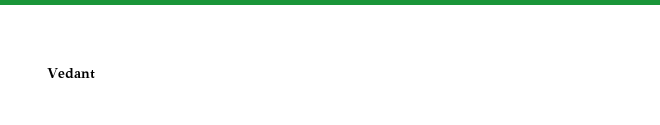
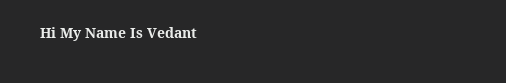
- Vedant
+ Hi My Name Is Vedant

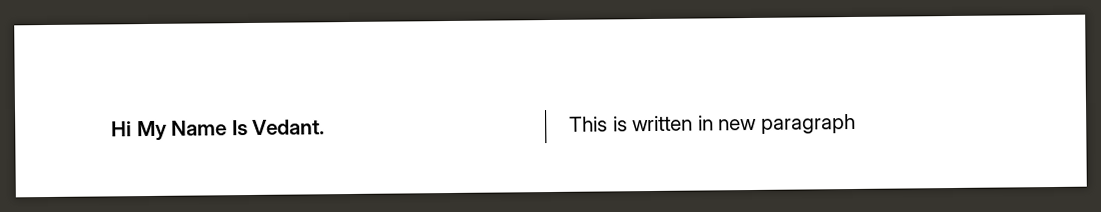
- Hi My Name Is Vedant
+ Hi My Name Is Vedant.
+ This is written in new paragraph

